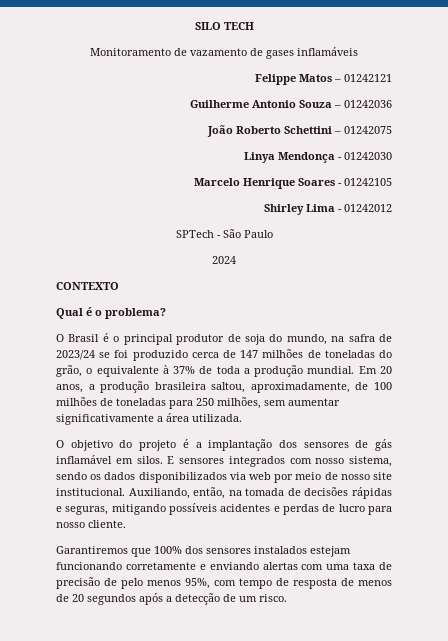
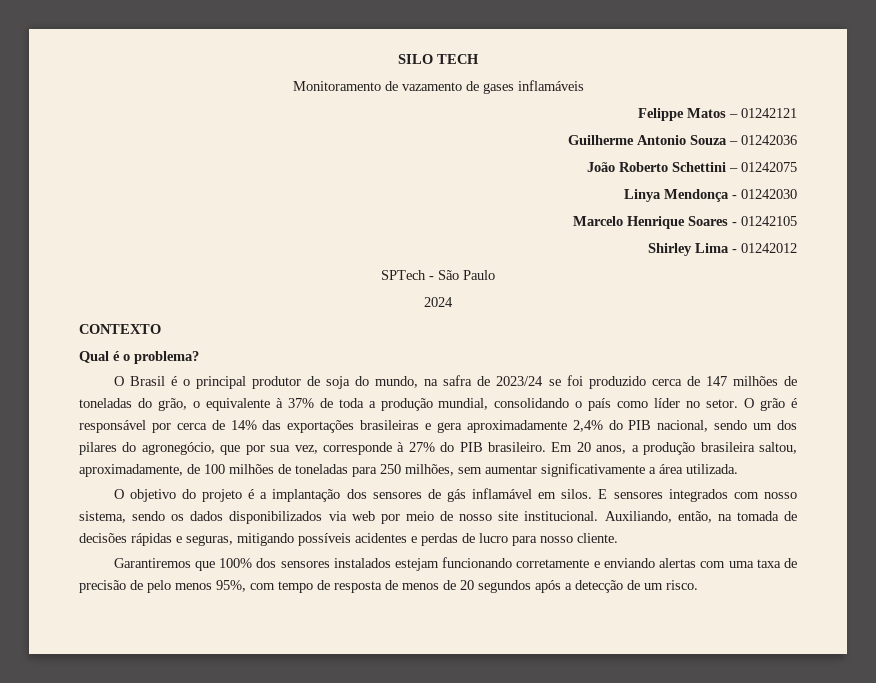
- O Brasil é o principal produtor de soja do mundo, na safra de 2023/24 se foi produzido cerca de 147 milhões de toneladas do grão, o equivalente à 37% de toda a produção mundial.
+ O Brasil é o principal produtor de soja do mundo, na safra de 2023/24 se foi produzido cerca de 147 milhões de toneladas do grão, o equivalente à 37% de toda a produção mundial, consolidando o país como líder no setor. O grão é responsável por cerca de 14% das exportações brasileiras e gera aproximadamente 2,4% do PIB nacional, sendo um dos pilares do agronegócio, que por sua vez, corresponde à 27% do PIB brasileiro.

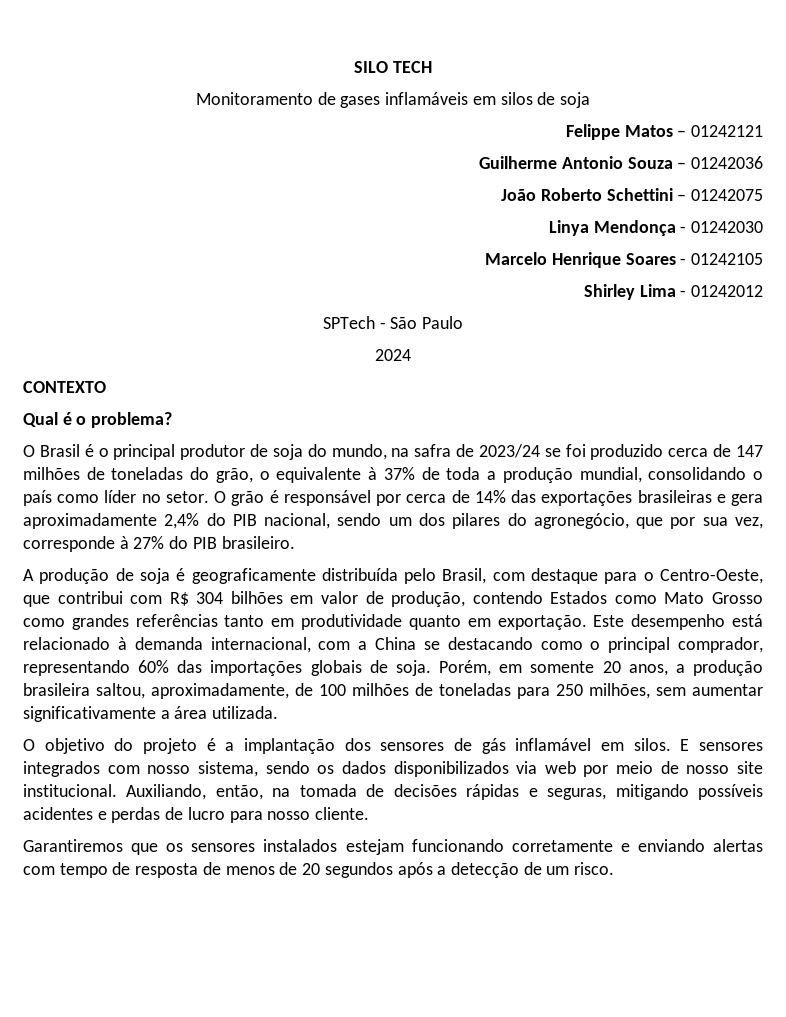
- Monitoramento de vazamento de gases inflamáveis
+ Monitoramento de gases inflamáveis em silos de soja
- O grão é responsável por cerca de 14% das exportações brasileiras e gera aproximadamente 2,4% do PIB nacional, sendo um dos pilares do agronegócio, que por sua vez, corresponde à 27% do PIB brasileiro. Em 20 anos, a produção brasileira saltou, aproximadamente, de 100 milhões de toneladas para 250 milhões, sem aumentar significativamente a área utilizada.
+ O grão é responsável por cerca de 14% das exportações brasileiras e gera aproximadamente 2,4% do PIB nacional, sendo um dos pilares do agronegócio, que por sua vez, corresponde à 27% do PIB brasileiro.
+ A produção de soja é geograficamente distribuída pelo Brasil, com destaque para o Centro-Oeste, que contribui com R$ 304 bilhões em valor de produção, contendo Estados como Mato Grosso como grandes referências tanto em produtividade quanto em exportação. Este desempenho está relacionado à demanda internacional, com a China se destacando como o principal comprador, representando 60% das importações globais de soja. Porém, em somente 20 anos, a produção brasileira saltou, aproximadamente, de 100 milhões de toneladas para 250 milhões, sem aumentar significativamente a área utilizada.
- Garantiremos que 100% dos sensores instalados estejam funcionando corretamente e enviando alertas com uma taxa de precisão de pelo menos 95%, com tempo de resposta de menos de 20 segundos após a detecção de um risco.
+ Garantiremos que os sensores instalados estejam funcionando corretamente e enviando alertas com tempo de resposta de menos de 20 segundos após a detecção de um risco.

